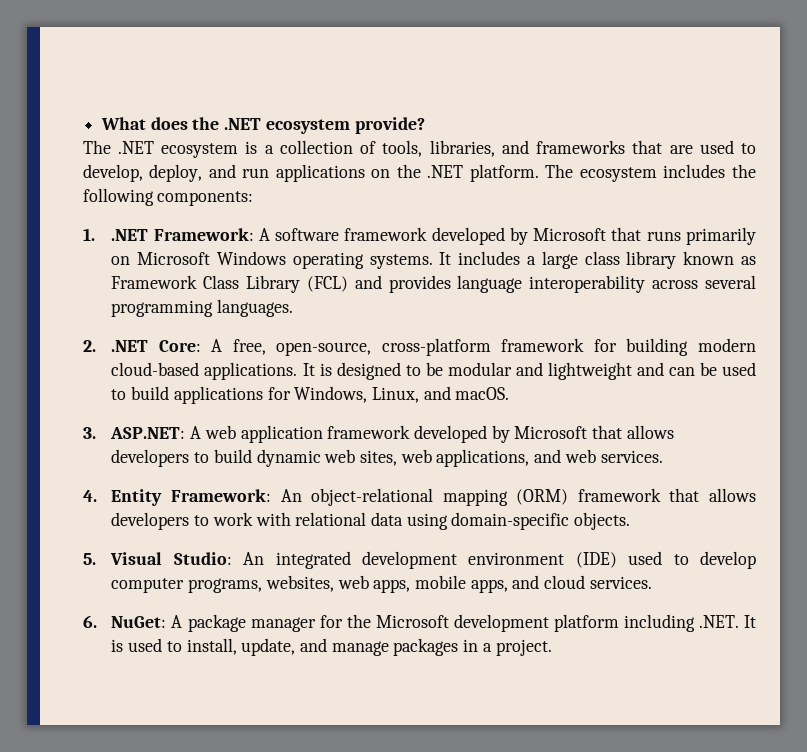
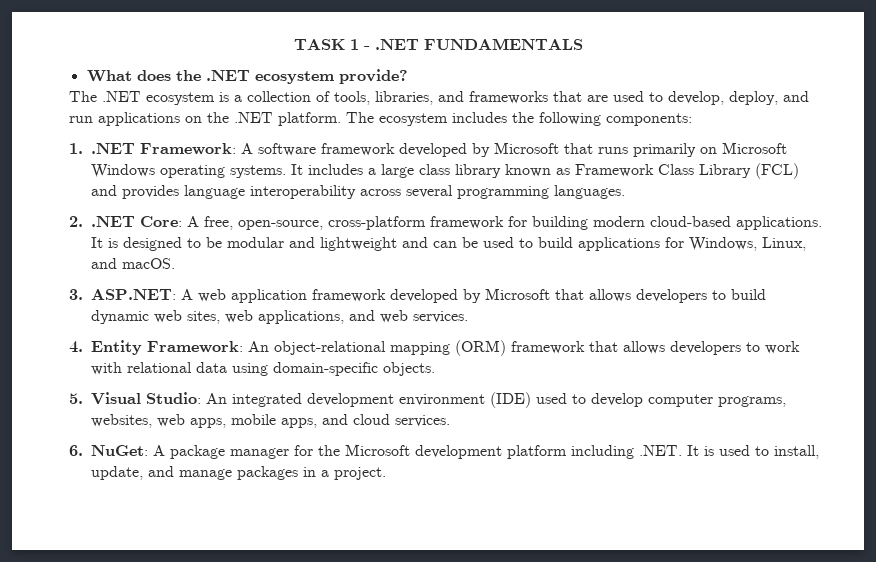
+ TASK 1 - .NET FUNDAMENTALS

